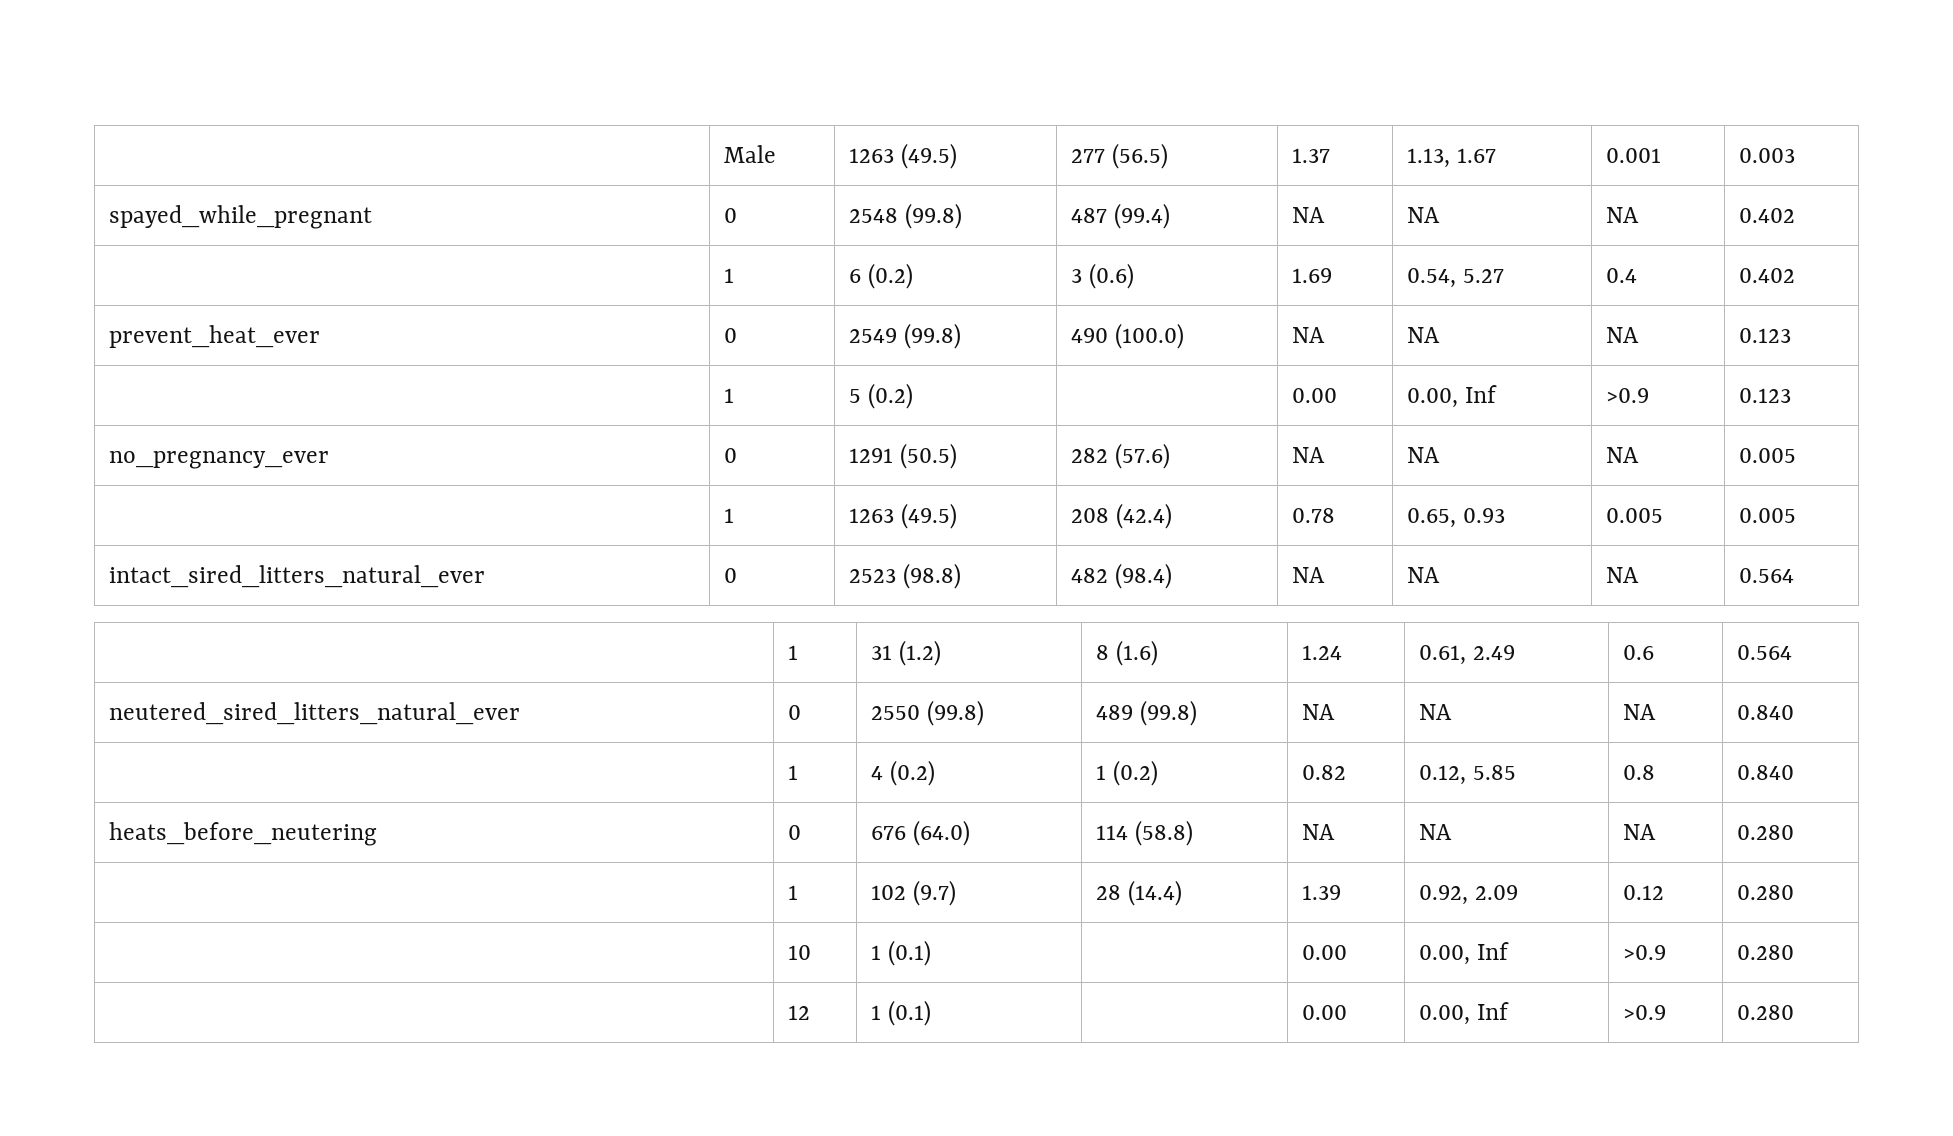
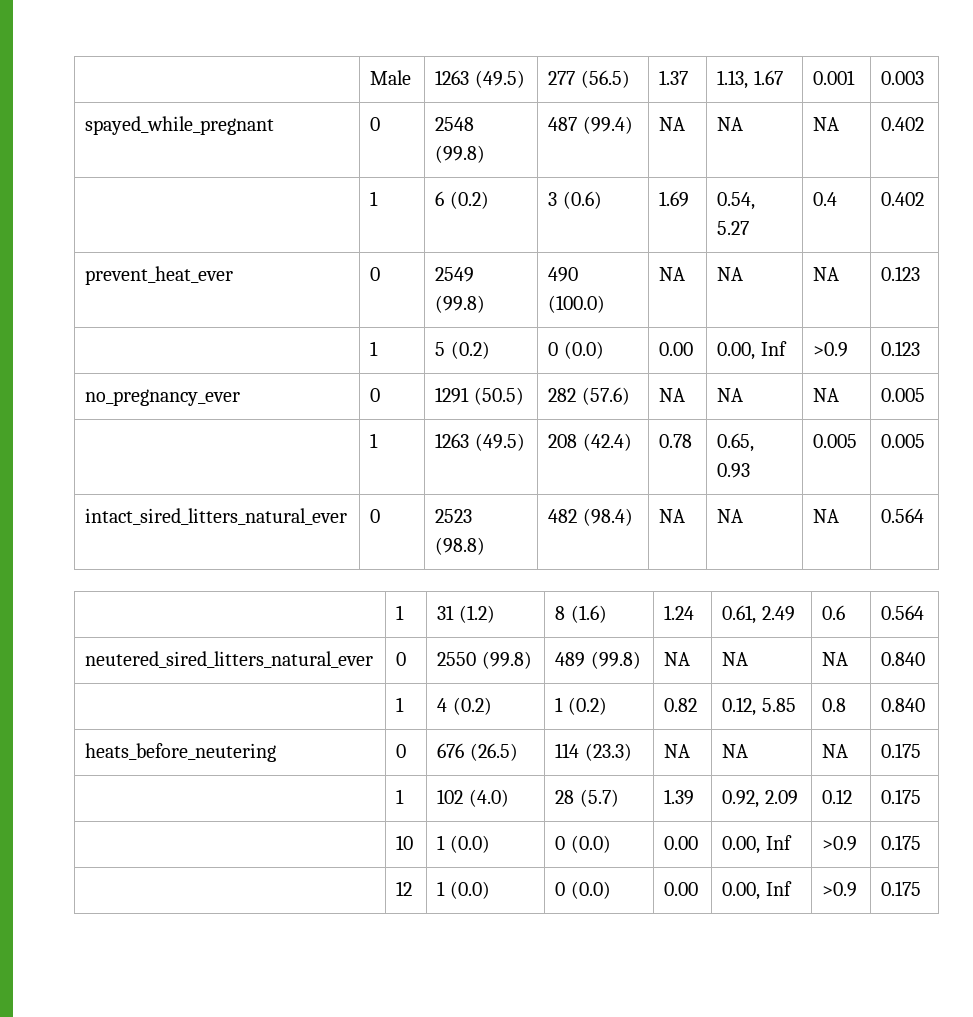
- | 1 | 5 (0.2) | | 0.00 | 0.00, Inf | >0.9 | 0.123
+ | 1 | 5 (0.2) | 0 (0.0) | 0.00 | 0.00, Inf | >0.9 | 0.123
- heats_before_neutering | 0 | 676 (64.0) | 114 (58.8) | NA | NA | NA | 0.280
+ heats_before_neutering | 0 | 676 (26.5) | 114 (23.3) | NA | NA | NA | 0.175
- | 1 | 102 (9.7) | 28 (14.4) | 1.39 | 0.92, 2.09 | 0.12 | 0.280
+ | 1 | 102 (4.0) | 28 (5.7) | 1.39 | 0.92, 2.09 | 0.12 | 0.175
- | 10 | 1 (0.1) | | 0.00 | 0.00, Inf | >0.9 | 0.280
+ | 10 | 1 (0.0) | 0 (0.0) | 0.00 | 0.00, Inf | >0.9 | 0.175
- | 12 | 1 (0.1) | | 0.00 | 0.00, Inf | >0.9 | 0.280
+ | 12 | 1 (0.0) | 0 (0.0) | 0.00 | 0.00, Inf | >0.9 | 0.175

